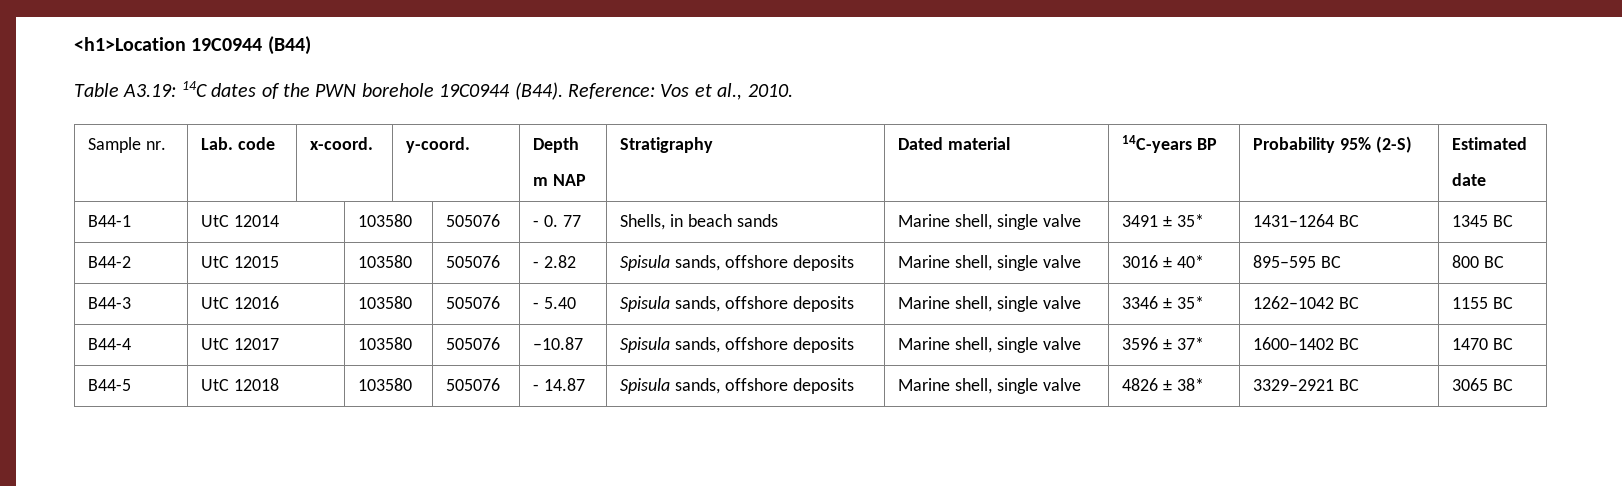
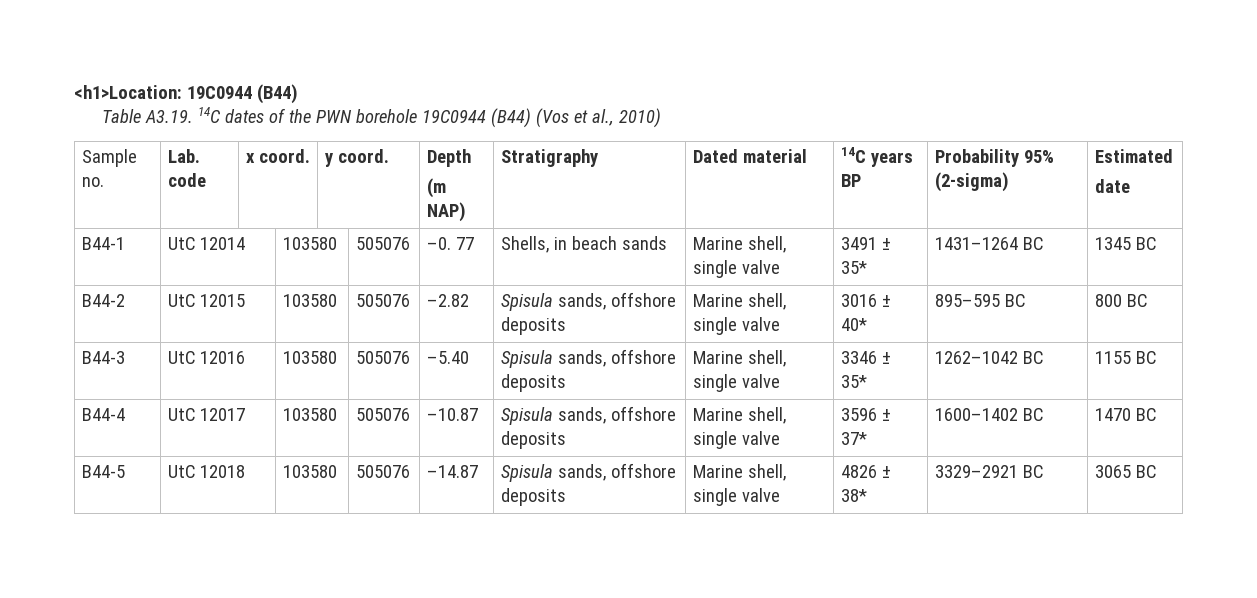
- <h1>Location 19C0944 (B44)
+ <h1>Location: 19C0944 (B44)
- Table A3.19: 14C dates of the PWN borehole 19C0944 (B44). Reference: Vos et al., 2010.
+ Table A3.19. 14C dates of the PWN borehole 19C0944 (B44) (Vos et al., 2010)
- Sample nr. | Lab. code | x-coord. | y-coord. | Depth
- m NAP | Stratigraphy | Dated material | 14C-years BP | Probability 95% (2-S) | Estimated
+ Sample no. | Lab. code | x coord. | y coord. | Depth
+ (m NAP) | Stratigraphy | Dated material | 14C years BP | Probability 95% (2-sigma) | Estimated
- B44-1 | UtC 12014 | 103580 | 505076 | - 0. 77 | Shells, in beach sands | Marine shell, single valve | 3491 ± 35* | 1431–1264 BC | 1345 BC
+ B44-1 | UtC 12014 | 103580 | 505076 | –0. 77 | Shells, in beach sands | Marine shell, single valve | 3491 ± 35* | 1431–1264 BC | 1345 BC
- B44-2 | UtC 12015 | 103580 | 505076 | - 2.82 | Spisula sands, offshore deposits | Marine shell, single valve | 3016 ± 40* | 895–595 BC | 800 BC
+ B44-2 | UtC 12015 | 103580 | 505076 | –2.82 | Spisula sands, offshore deposits | Marine shell, single valve | 3016 ± 40* | 895–595 BC | 800 BC
- B44-3 | UtC 12016 | 103580 | 505076 | - 5.40 | Spisula sands, offshore deposits | Marine shell, single valve | 3346 ± 35* | 1262–1042 BC | 1155 BC
+ B44-3 | UtC 12016 | 103580 | 505076 | –5.40 | Spisula sands, offshore deposits | Marine shell, single valve | 3346 ± 35* | 1262–1042 BC | 1155 BC
- B44-5 | UtC 12018 | 103580 | 505076 | - 14.87 | Spisula sands, offshore deposits | Marine shell, single valve | 4826 ± 38* | 3329–2921 BC | 3065 BC
+ B44-5 | UtC 12018 | 103580 | 505076 | –14.87 | Spisula sands, offshore deposits | Marine shell, single valve | 4826 ± 38* | 3329–2921 BC | 3065 BC

